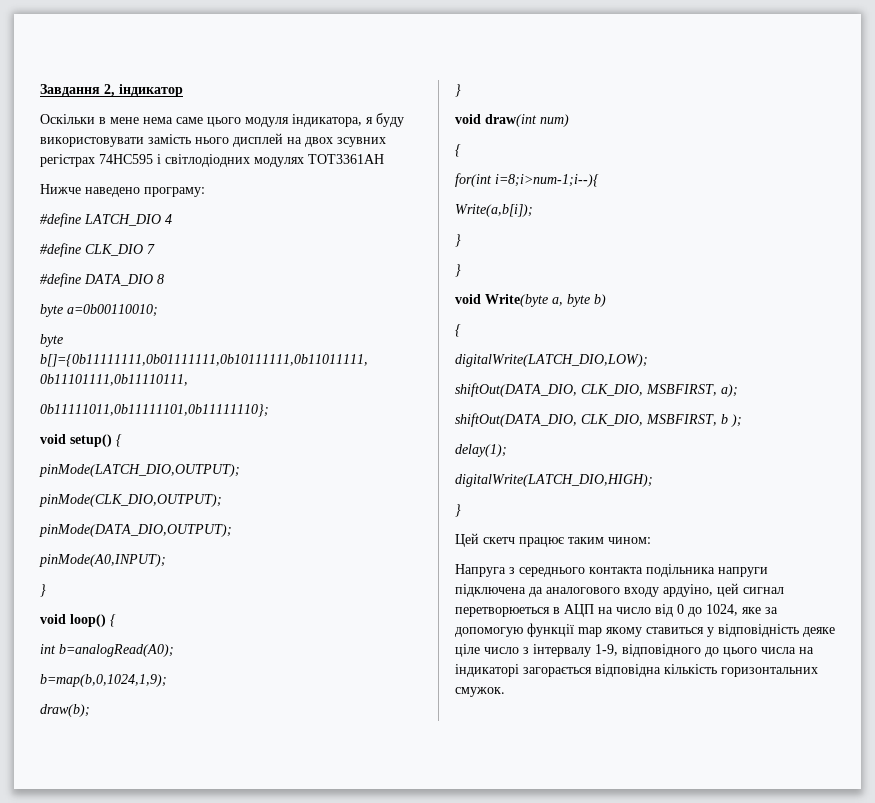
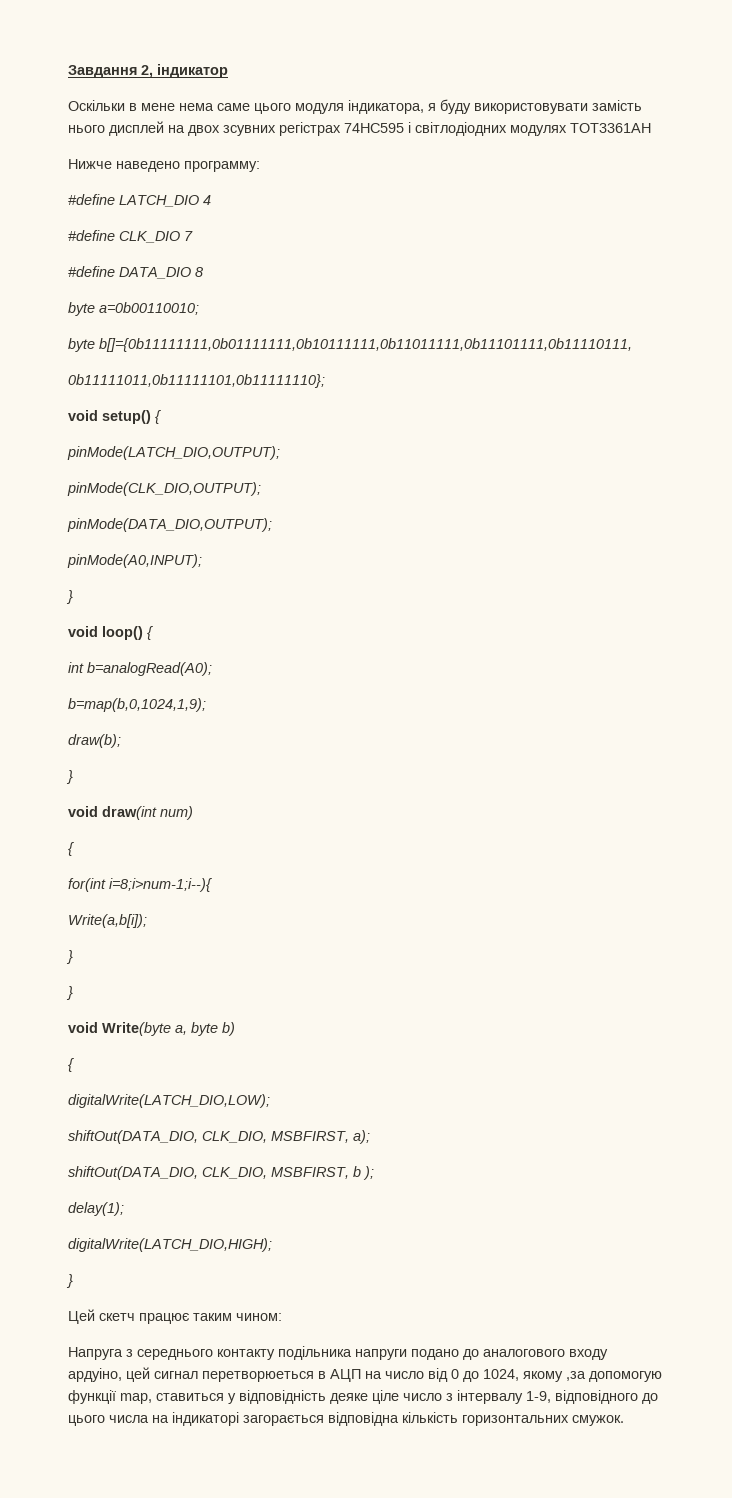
- Нижче наведено програму:
+ Нижче наведено программу:
- Напруга з середнього контакта подільника напруги підключена да аналогового входу ардуіно, цей сигнал перетворюеться в АЦП на число від 0 до 1024, яке за допомогую функції map якому ставиться у відповідність деяке ціле число з інтервалу 1-9, відповідного до цього числа на індикаторі загорається відповідна кількість горизонтальних смужок.
+ Напруга з середнього контакту подільника напруги подано до аналогового входу ардуіно, цей сигнал перетворюеться в АЦП на число від 0 до 1024, якому ,за допомогую функції map, ставиться у відповідність деяке ціле число з інтервалу 1-9, відповідного до цього числа на індикаторі загорається відповідна кількість горизонтальних смужок.

